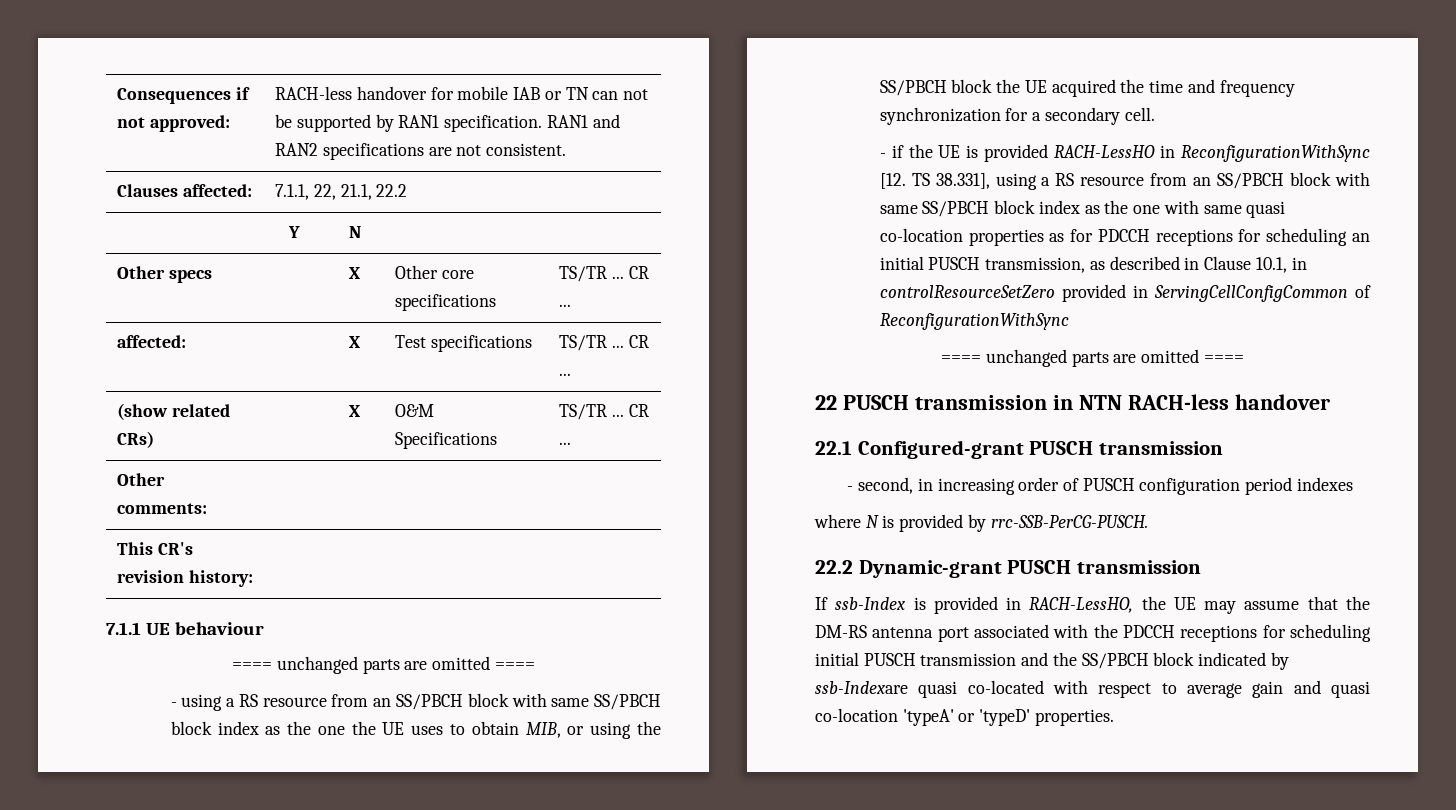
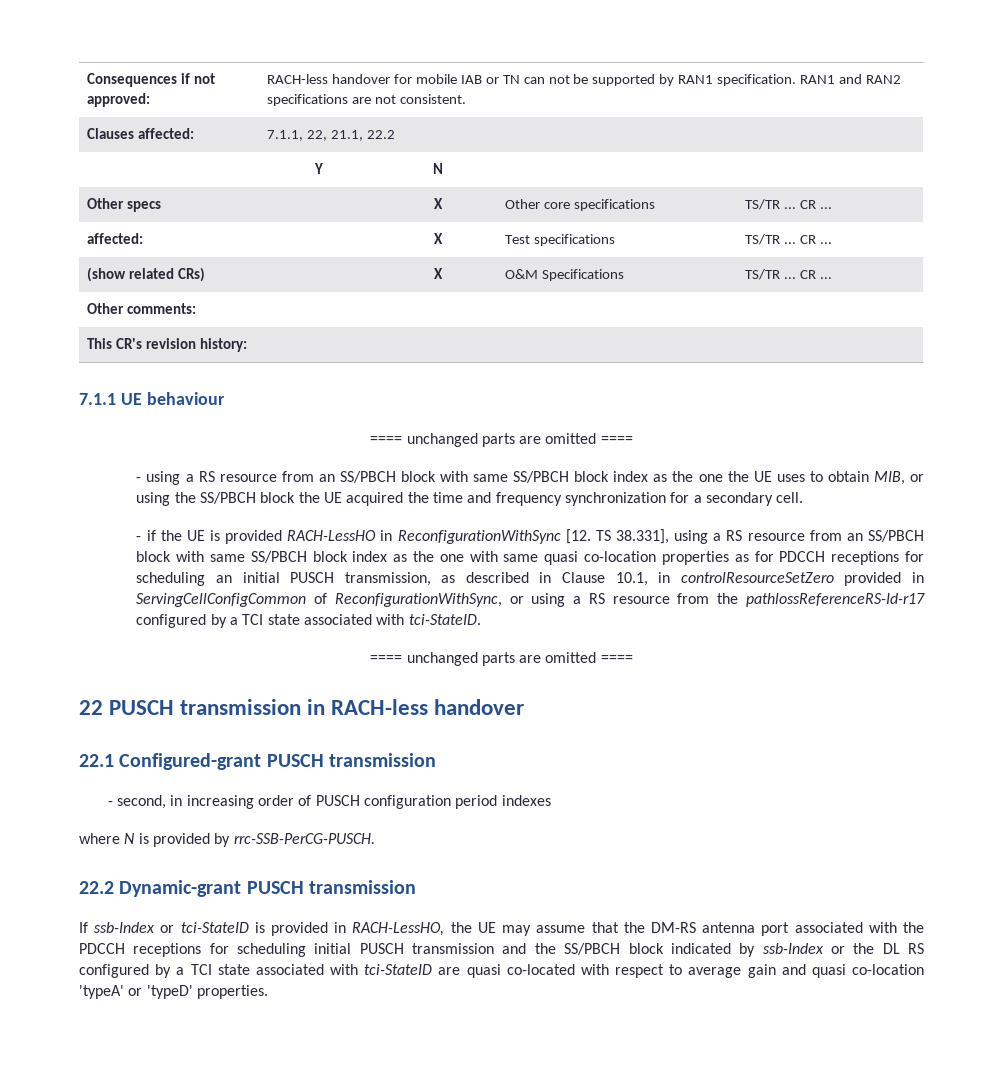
- - if the UE is provided RACH-LessHO in ReconfigurationWithSync [12. TS 38.331], using a RS resource from an SS/PBCH block with same SS/PBCH block index as the one with same quasi co-location properties as for PDCCH receptions for scheduling an initial PUSCH transmission, as described in Clause 10.1, in controlResourceSetZero provided in ServingCellConfigCommon of ReconfigurationWithSync
+ - if the UE is provided RACH-LessHO in ReconfigurationWithSync [12. TS 38.331], using a RS resource from an SS/PBCH block with same SS/PBCH block index as the one with same quasi co-location properties as for PDCCH receptions for scheduling an initial PUSCH transmission, as described in Clause 10.1, in controlResourceSetZero provided in ServingCellConfigCommon of ReconfigurationWithSync, or using a RS resource from the pathlossReferenceRS-Id-r17 configured by a TCI state associated with tci-StateID.
- 22 PUSCH transmission in NTN RACH-less handover
+ 22 PUSCH transmission in RACH-less handover
- If ssb-Index is provided in RACH-LessHO, the UE may assume that the DM-RS antenna port associated with the PDCCH receptions for scheduling initial PUSCH transmission and the SS/PBCH block indicated by ssb-Indexare quasi co-located with respect to average gain and quasi co-location 'typeA' or 'typeD' properties.
+ If ssb-Index or tci-StateID is provided in RACH-LessHO, the UE may assume that the DM-RS antenna port associated with the PDCCH receptions for scheduling initial PUSCH transmission and the SS/PBCH block indicated by ssb-Index or the DL RS configured by a TCI state associated with tci-StateID are quasi co-located with respect to average gain and quasi co-location 'typeA' or 'typeD' properties.

